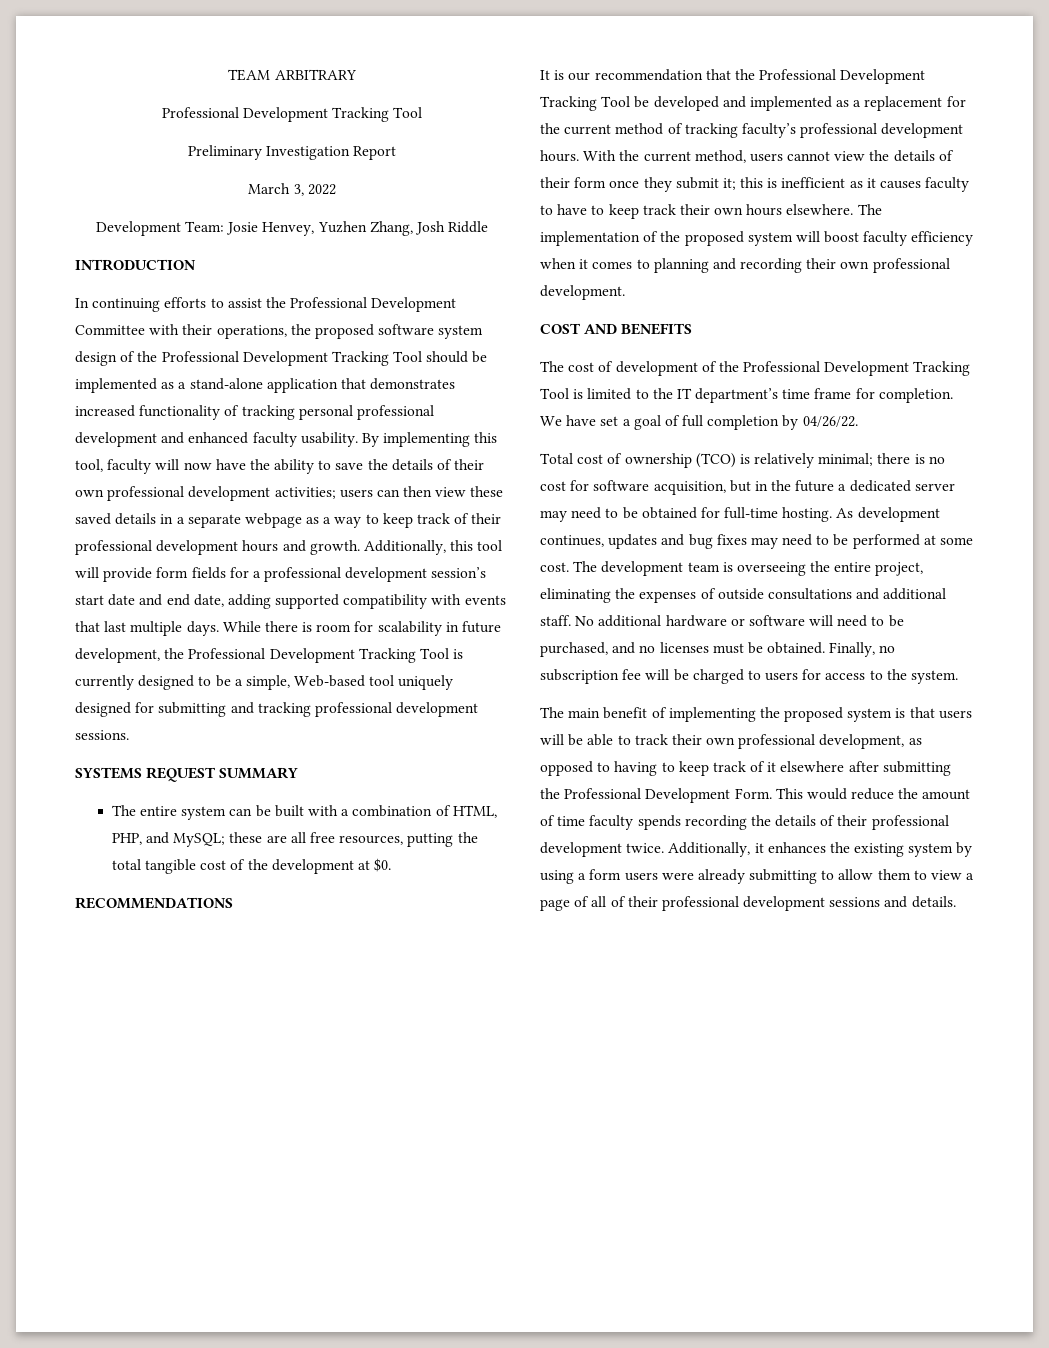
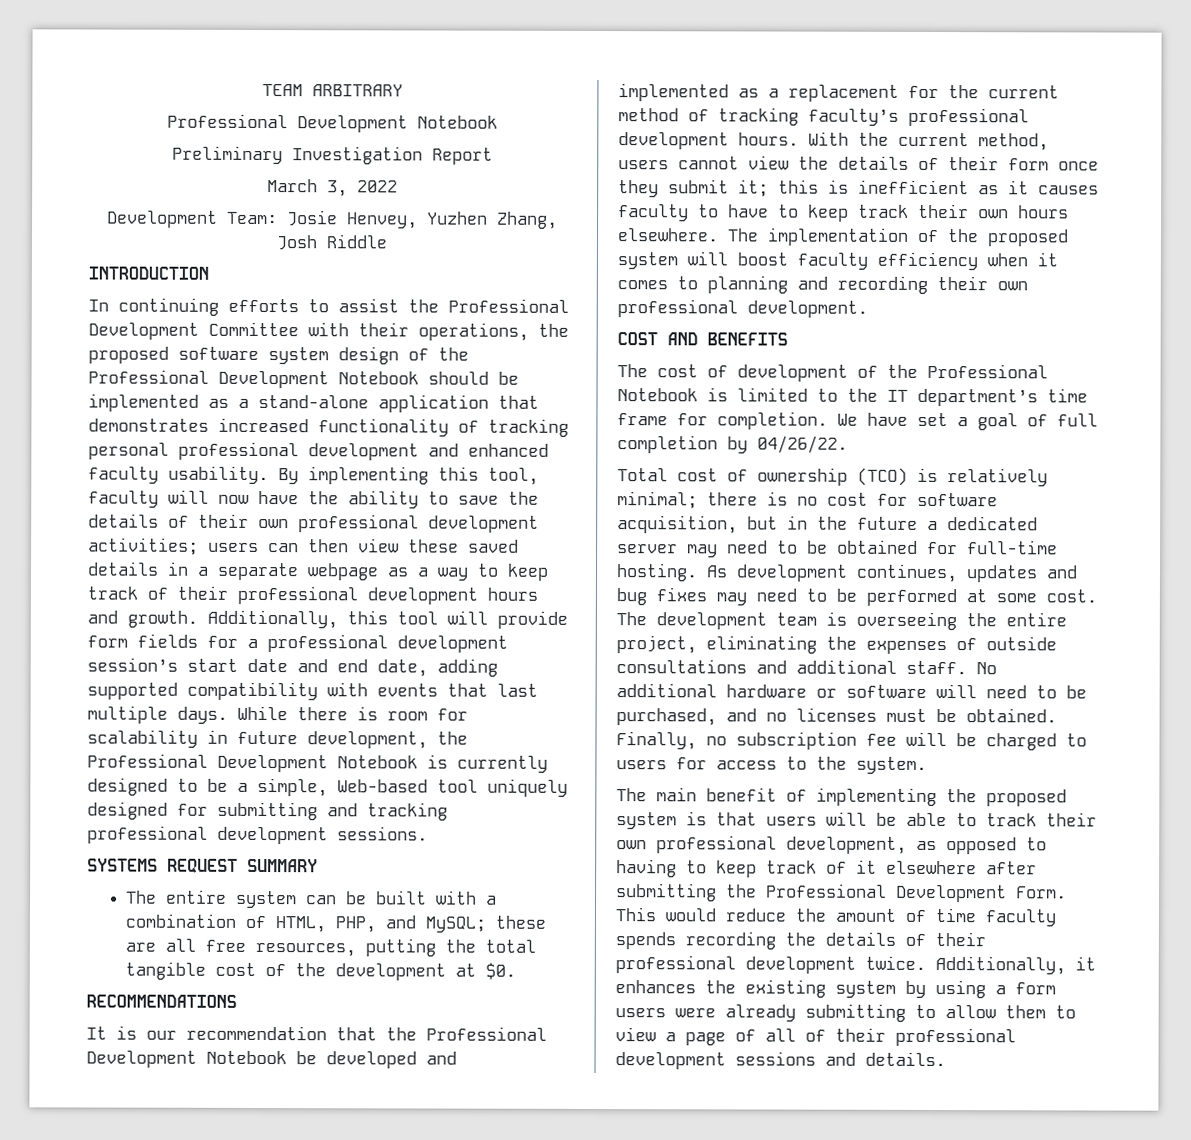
  TEAM ARBITRARY
- Professional Development Tracking Tool
+ Professional Development Notebook
- In continuing efforts to assist the Professional Development Committee with their operations, the proposed software system design of the Professional Development Tracking Tool should be implemented as a stand-alone application that demonstrates increased functionality of tracking personal professional development and enhanced faculty usability.
+ In continuing efforts to assist the Professional Development Committee with their operations, the proposed software system design of the Professional Development Notebook should be implemented as a stand-alone application that demonstrates increased functionality of tracking personal professional development and enhanced faculty usability.
- While there is room for scalability in future development, the Professional Development Tracking Tool is currently designed to be a simple, Web-based tool uniquely designed for submitting and tracking professional development sessions.
+ While there is room for scalability in future development, the Professional Development Notebook is currently designed to be a simple, Web-based tool uniquely designed for submitting and tracking professional development sessions.
- It is our recommendation that the Professional Development Tracking Tool be developed and implemented as a replacement for the current method of tracking faculty’s professional development hours.
+ It is our recommendation that the Professional Development Notebook be developed and implemented as a replacement for the current method of tracking faculty’s professional development hours.
- The cost of development of the Professional Development Tracking Tool is limited to the IT department’s time frame for completion.
+ The cost of development of the Professional Notebook is limited to the IT department’s time frame for completion.

